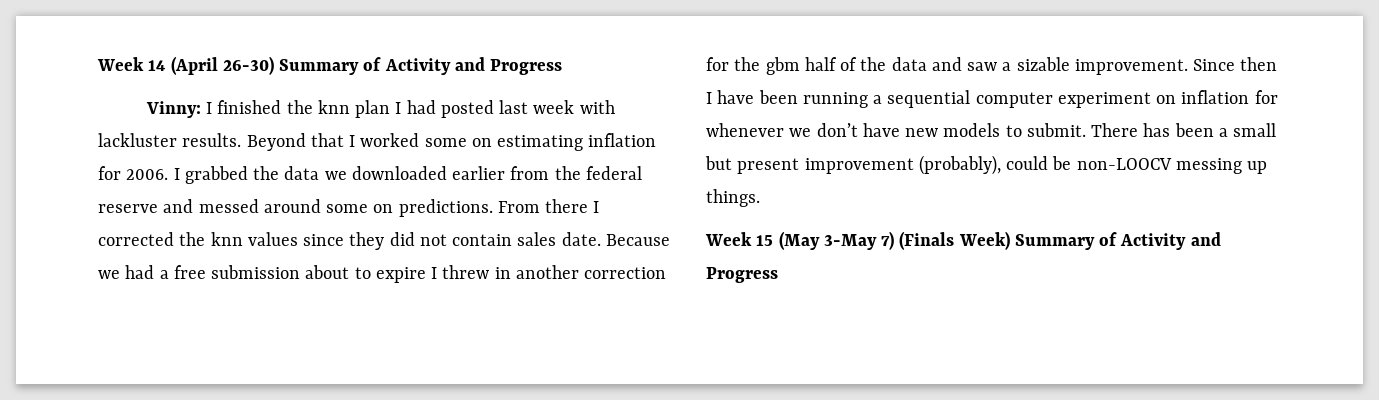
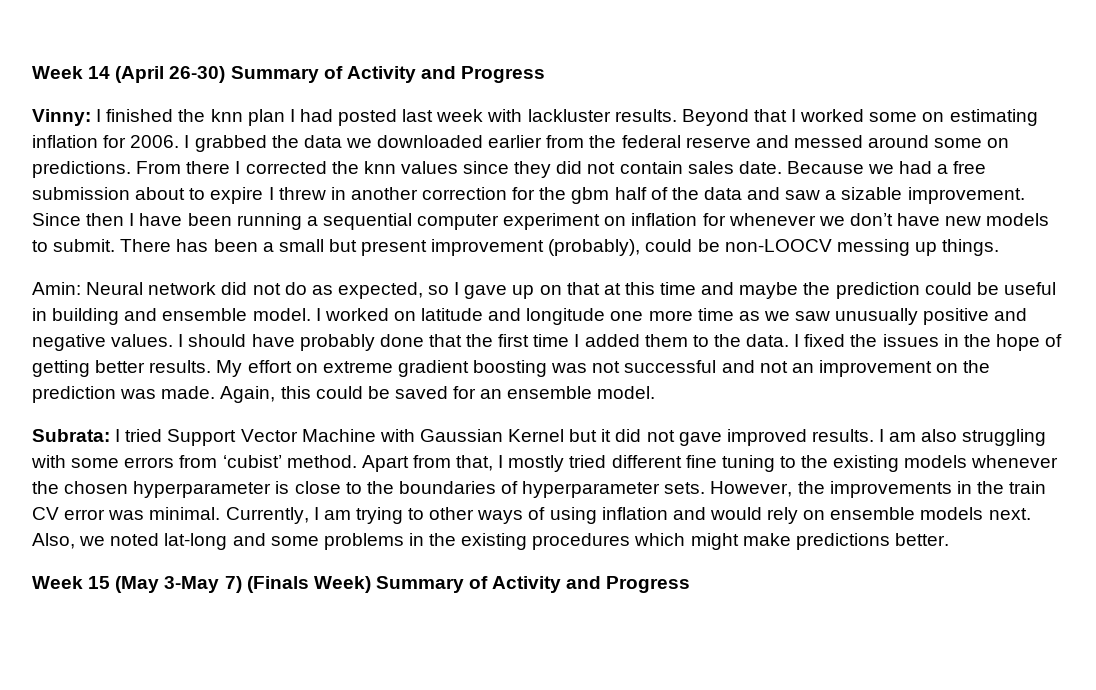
+ Amin: Neural network did not do as expected, so I gave up on that at this time and maybe the prediction could be useful in building and ensemble model. I worked on latitude and longitude one more time as we saw unusually positive and negative values. I should have probably done that the first time I added them to the data. I fixed the issues in the hope of getting better results. My effort on extreme gradient boosting was not successful and not an improvement on the prediction was made. Again, this could be saved for an ensemble model.
+ Subrata: I tried Support Vector Machine with Gaussian Kernel but it did not gave improved results. I am also struggling with some errors from ‘cubist’ method. Apart from that, I mostly tried different fine tuning to the existing models whenever the chosen hyperparameter is close to the boundaries of hyperparameter sets. However, the improvements in the train CV error was minimal. Currently, I am trying to other ways of using inflation and would rely on ensemble models next. Also, we noted lat-long and some problems in the existing procedures which might make predictions better.

